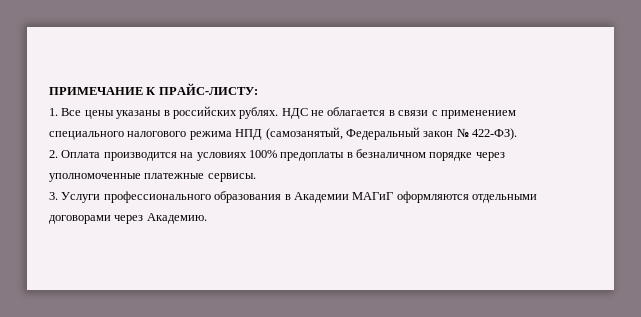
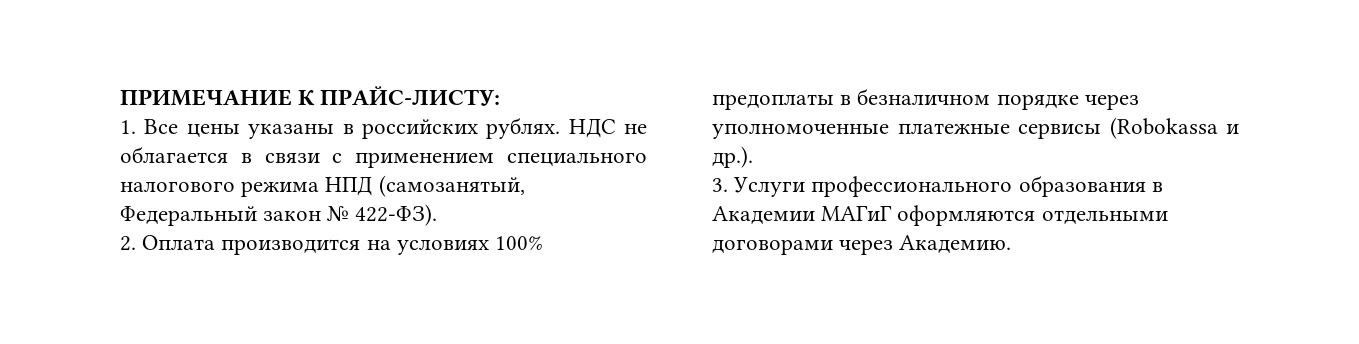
- 2. Оплата производится на условиях 100% предоплаты в безналичном порядке через уполномоченные платежные сервисы.
+ 2. Оплата производится на условиях 100% предоплаты в безналичном порядке через уполномоченные платежные сервисы (Robokassa и др.).

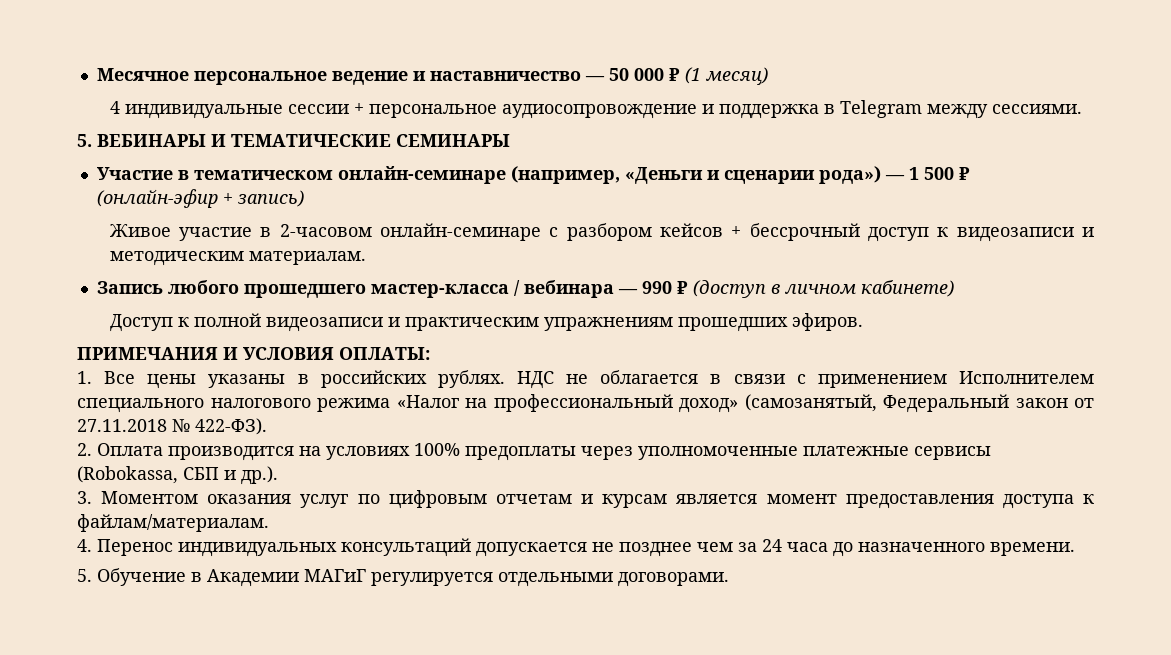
- ПРИМЕЧАНИЕ К ПРАЙС-ЛИСТУ:
+ Месячное персональное ведение и наставничество — 50 000 ₽ (1 месяц)
+ 4 индивидуальные сессии + персональное аудиосопровождение и поддержка в Telegram между сессиями.
+ 5. ВЕБИНАРЫ И ТЕМАТИЧЕСКИЕ СЕМИНАРЫ
+ Участие в тематическом онлайн-семинаре (например, «Деньги и сценарии рода») — 1 500 ₽ (онлайн-эфир + запись)
+ Живое участие в 2-часовом онлайн-семинаре с разбором кейсов + бессрочный доступ к видеозаписи и методическим материалам.
+ Запись любого прошедшего мастер-класса / вебинара — 990 ₽ (доступ в личном кабинете)
+ Доступ к полной видеозаписи и практическим упражнениям прошедших эфиров.
+ ПРИМЕЧАНИЯ И УСЛОВИЯ ОПЛАТЫ:
- НДС не облагается в связи с применением специального налогового режима НПД (самозанятый, Федеральный закон № 422-ФЗ).
+ НДС не облагается в связи с применением Исполнителем специального налогового режима «Налог на профессиональный доход» (самозанятый, Федеральный закон от 27.11.2018 № 422-ФЗ).
- 2. Оплата производится на условиях 100% предоплаты в безналичном порядке через уполномоченные платежные сервисы (Robokassa и др.).
+ 2. Оплата производится на условиях 100% предоплаты через уполномоченные платежные сервисы (Robokassa, СБП и др.).
- 3. Услуги профессионального образования в Академии МАГиГ оформляются отдельными договорами через Академию.
+ 3. Моментом оказания услуг по цифровым отчетам и курсам является момент предоставления доступа к файлам/материалам.
+ 4. Перенос индивидуальных консультаций допускается не позднее чем за 24 часа до назначенного времени.
+ 5. Обучение в Академии МАГиГ регулируется отдельными договорами.

